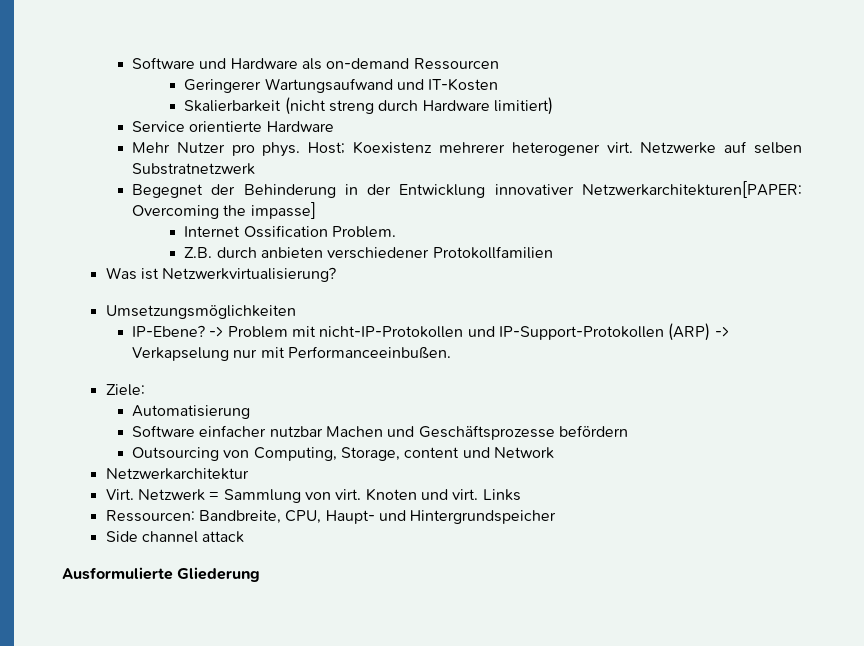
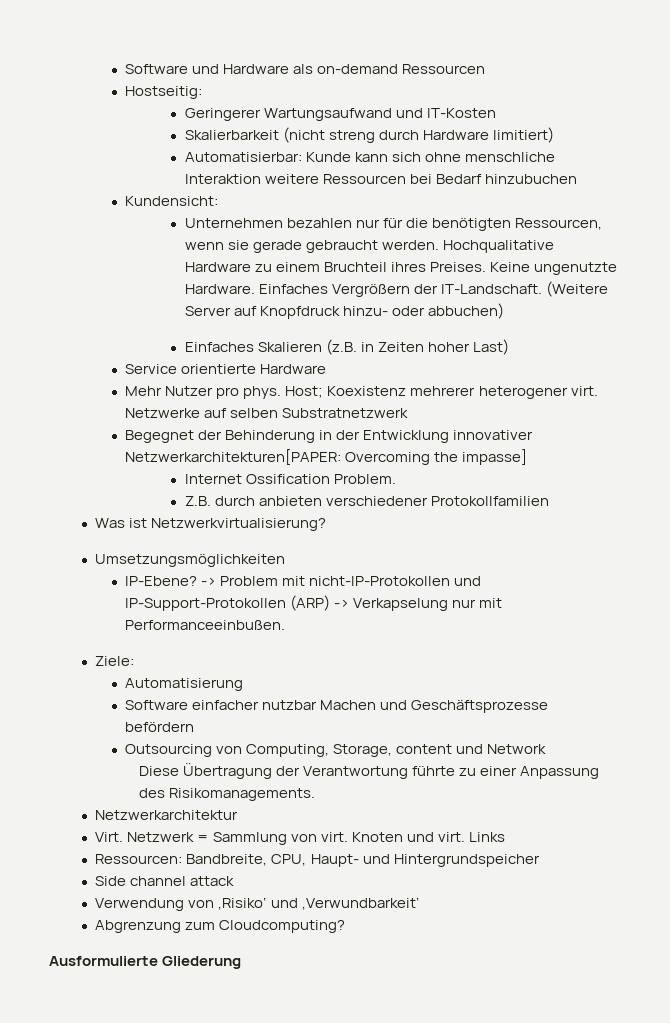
+ Hostseitig:
+ Automatisierbar: Kunde kann sich ohne menschliche Interaktion weitere Ressourcen bei Bedarf hinzubuchen
+ Kundensicht:
+ Unternehmen bezahlen nur für die benötigten Ressourcen, wenn sie gerade gebraucht werden. Hochqualitative Hardware zu einem Bruchteil ihres Preises. Keine ungenutzte Hardware. Einfaches Vergrößern der IT-Landschaft. (Weitere Server auf Knopfdruck hinzu- oder abbuchen)
+ Einfaches Skalieren (z.B. in Zeiten hoher Last)
+ Diese Übertragung der Verantwortung führte zu einer Anpassung des Risikomanagements.
+ Verwendung von ‚Risiko‘ und ‚Verwundbarkeit‘
+ Abgrenzung zum Cloudcomputing?

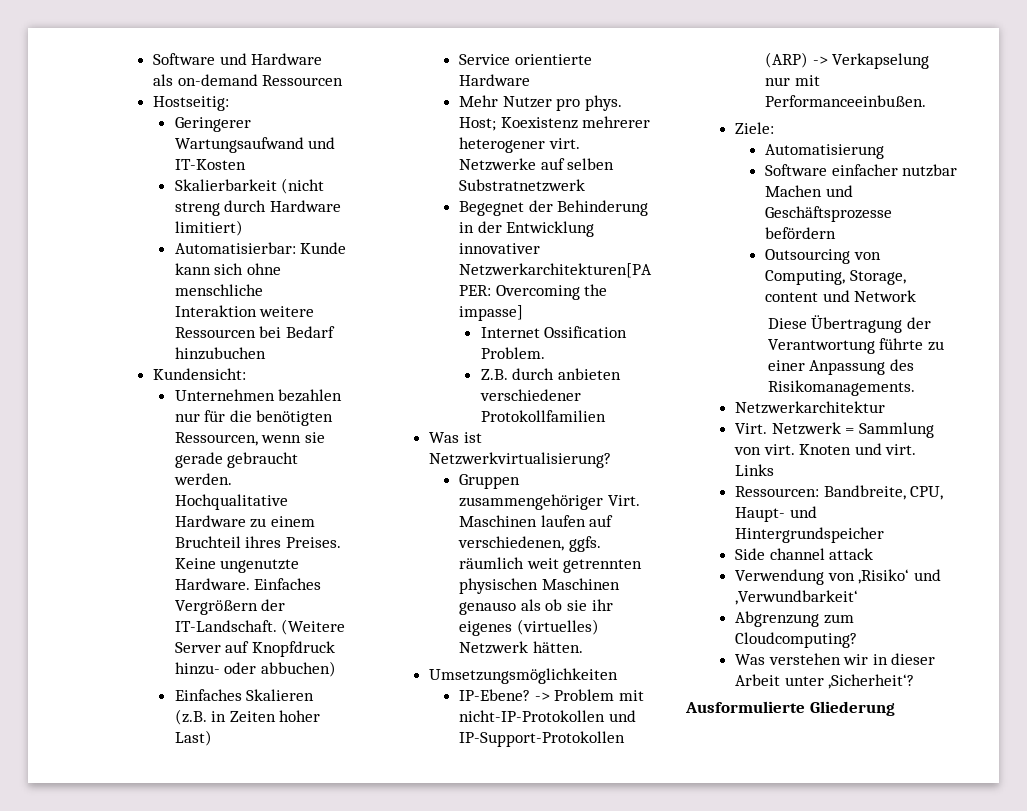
+ Gruppen zusammengehöriger Virt. Maschinen laufen auf verschiedenen, ggfs. räumlich weit getrennten physischen Maschinen genauso als ob sie ihr eigenes (virtuelles) Netzwerk hätten.
+ Was verstehen wir in dieser Arbeit unter ‚Sicherheit‘?

